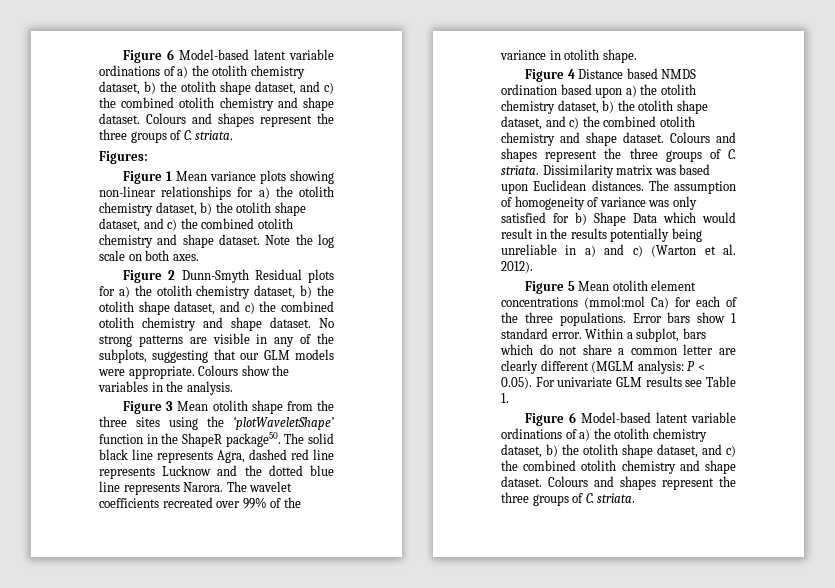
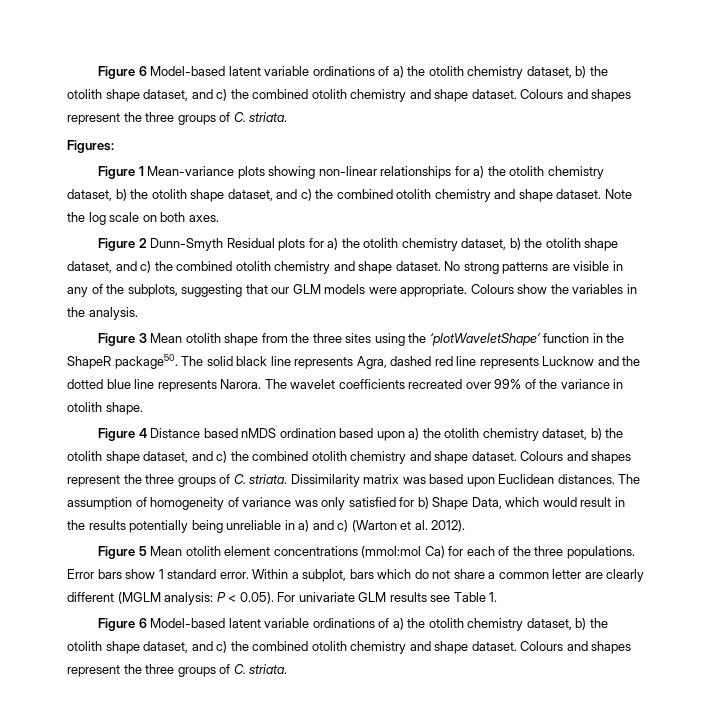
- Figure 1 Mean variance plots showing non-linear relationships for a) the otolith chemistry dataset, b) the otolith shape dataset, and c) the combined otolith chemistry and shape dataset.
+ Figure 1 Mean-variance plots showing non-linear relationships for a) the otolith chemistry dataset, b) the otolith shape dataset, and c) the combined otolith chemistry and shape dataset.
- Figure 4 Distance based NMDS ordination based upon a) the otolith chemistry dataset, b) the otolith shape dataset, and c) the combined otolith chemistry and shape dataset.
+ Figure 4 Distance based nMDS ordination based upon a) the otolith chemistry dataset, b) the otolith shape dataset, and c) the combined otolith chemistry and shape dataset.
- The assumption of homogeneity of variance was only satisfied for b) Shape Data which would result in the results potentially being unreliable in a) and c) (Warton et al. 2012).
+ The assumption of homogeneity of variance was only satisfied for b) Shape Data, which would result in the results potentially being unreliable in a) and c) (Warton et al. 2012).

